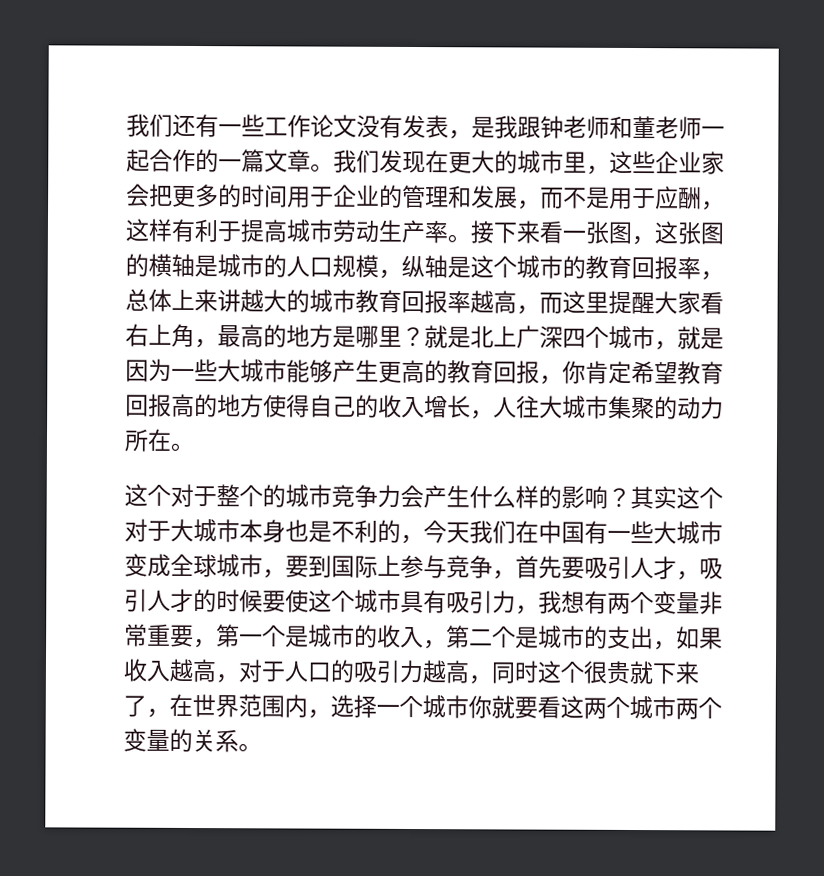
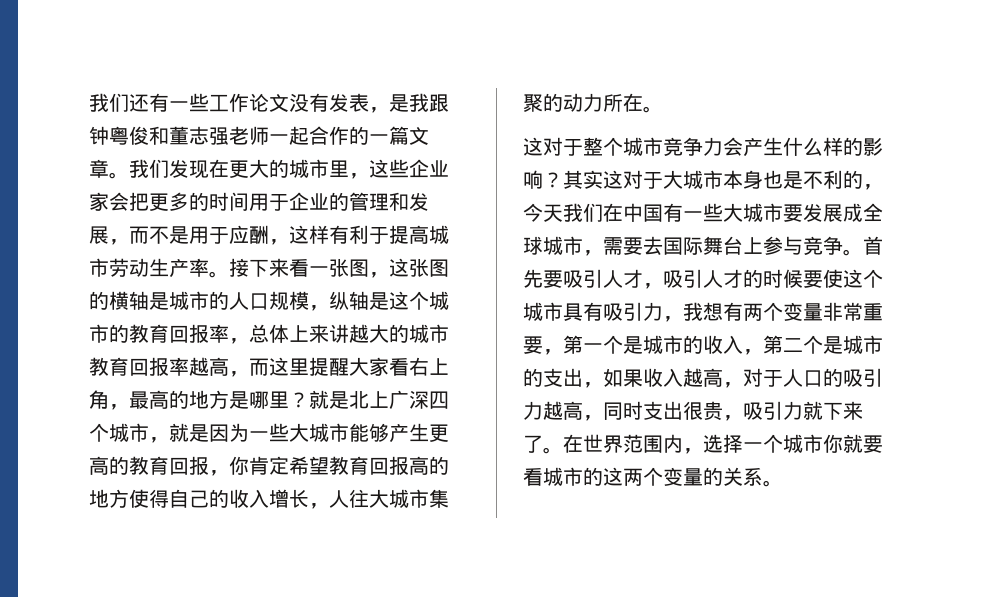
- 我们还有一些工作论文没有发表，是我跟钟老师和董老师一起合作的一篇文章。
+ 我们还有一些工作论文没有发表，是我跟钟粤俊和董志强老师一起合作的一篇文章。
- 这个对于整个的城市竞争力会产生什么样的影响？
+ 这对于整个城市竞争力会产生什么样的影响？
- 其实这个对于大城市本身也是不利的，今天我们在中国有一些大城市变成全球城市，要到国际上参与竞争，首先要吸引人才，吸引人才的时候要使这个城市具有吸引力，我想有两个变量非常重要，第一个是城市的收入，第二个是城市的支出，如果收入越高，对于人口的吸引力越高，同时这个很贵就下来了，在世界范围内，选择一个城市你就要看这两个城市两个变量的关系。
+ 其实这对于大城市本身也是不利的，今天我们在中国有一些大城市要发展成全球城市，需要去国际舞台上参与竞争。首先要吸引人才，吸引人才的时候要使这个城市具有吸引力，我想有两个变量非常重要，第一个是城市的收入，第二个是城市的支出，如果收入越高，对于人口的吸引力越高，同时支出很贵，吸引力就下来了。在世界范围内，选择一个城市你就要看城市的这两个变量的关系。

